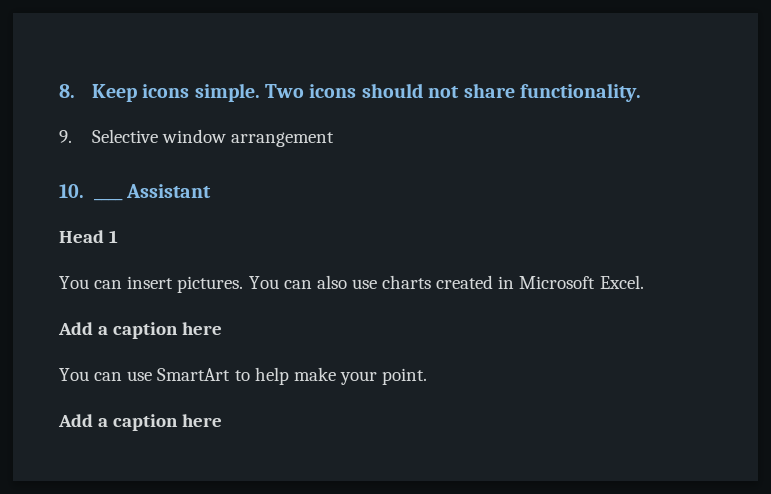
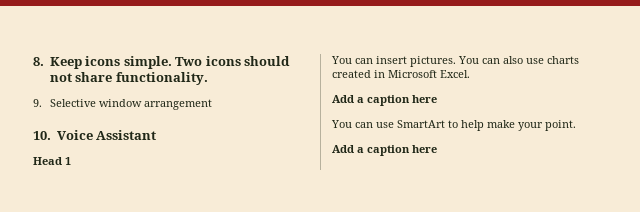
- 10. ____ Assistant
+ 10. Voice Assistant

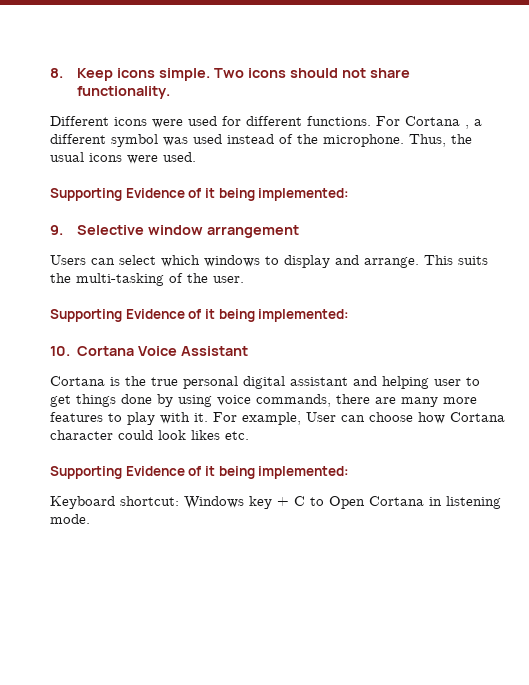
+ Different icons were used for different functions. For Cortana , a different symbol was used instead of the microphone. Thus, the usual icons were used.
+ Supporting Evidence of it being implemented:
  9. Selective window arrangement
+ Users can select which windows to display and arrange. This suits the multi-tasking of the user.
+ Supporting Evidence of it being implemented:
- 10. Voice Assistant
+ 10. Cortana Voice Assistant
- Head 1
- You can insert pictures. You can also use charts created in Microsoft Excel.
- Add a caption here
- You can use SmartArt to help make your point.
- Add a caption here
+ Cortana is the true personal digital assistant and helping user to get things done by using voice commands, there are many more features to play with it. For example, User can choose how Cortana character could look likes etc.
+ Supporting Evidence of it being implemented:
+ Keyboard shortcut: Windows key + C to Open Cortana in listening mode.

